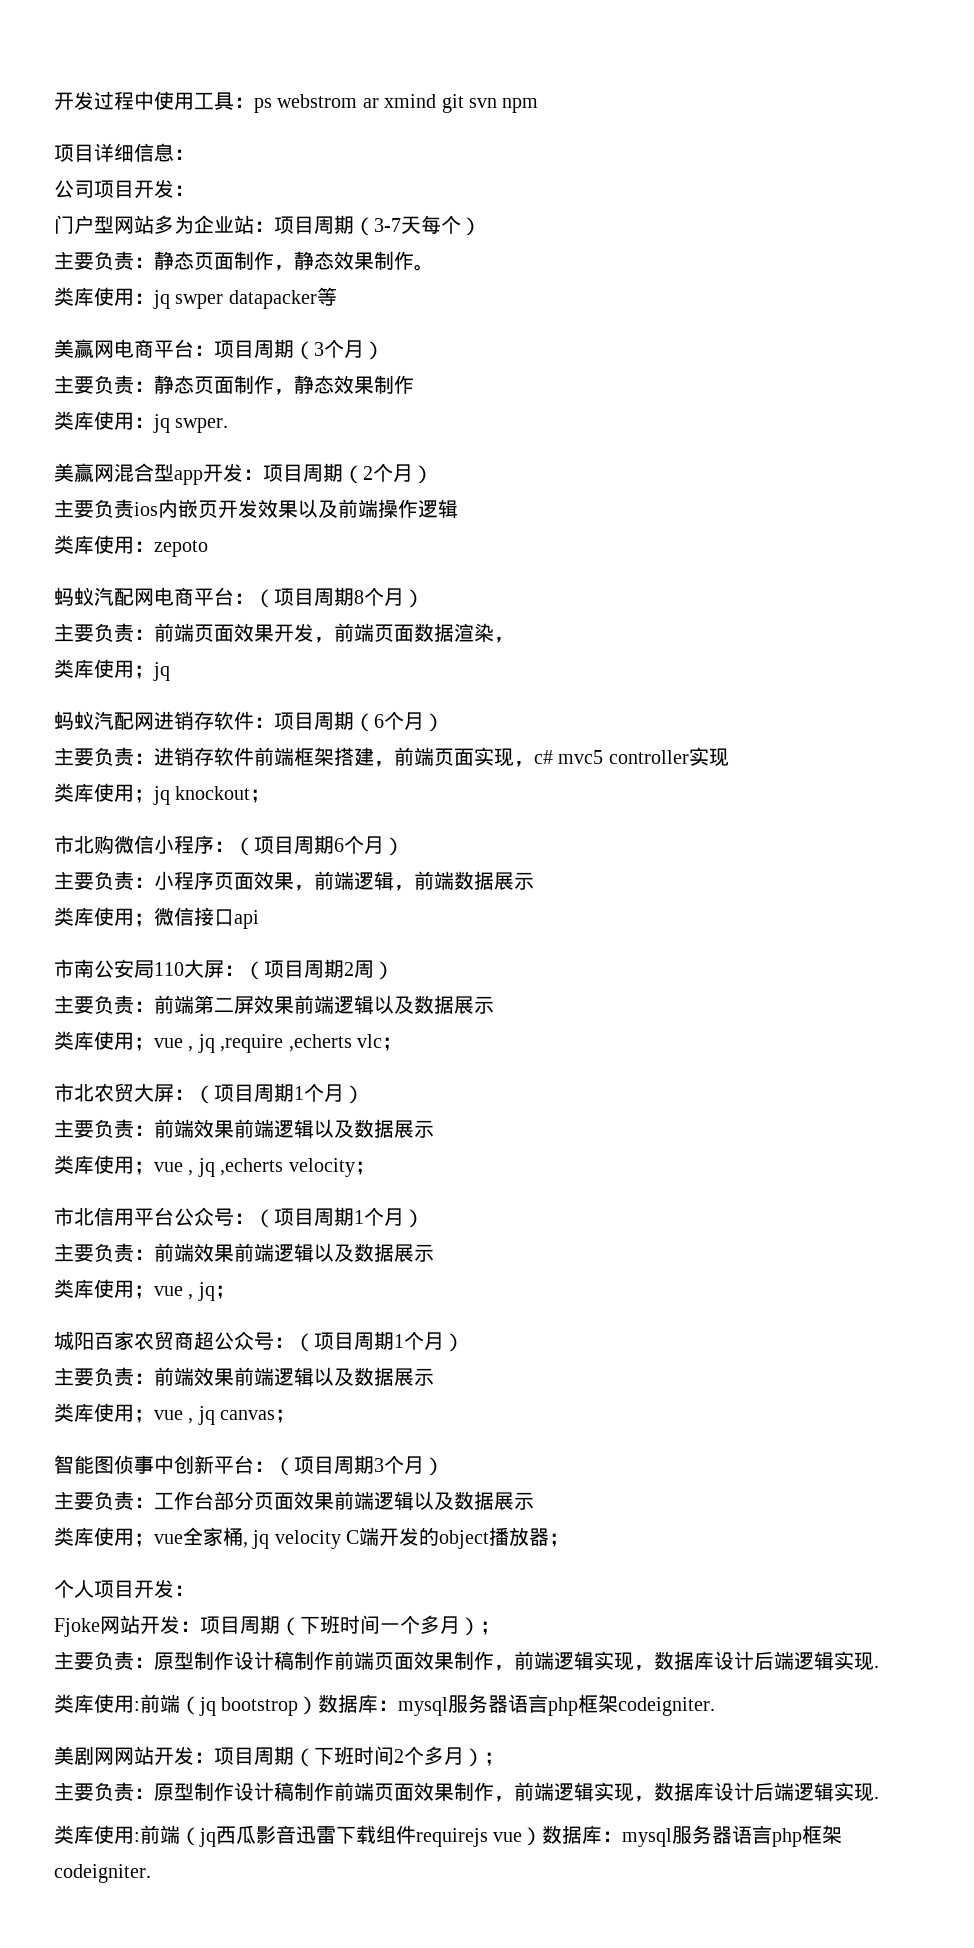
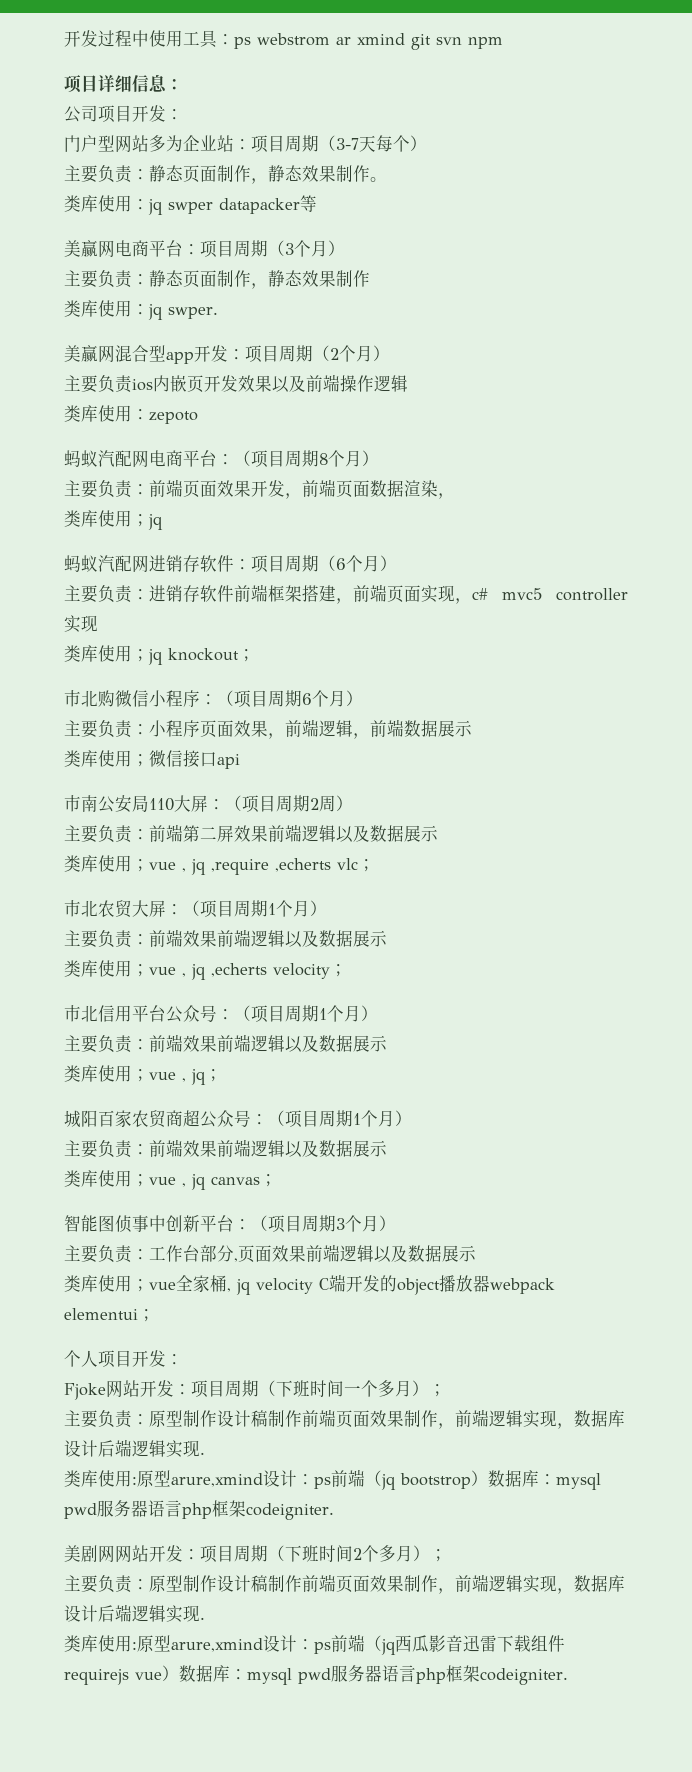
- 主要负责：工作台部分页面效果前端逻辑以及数据展示
+ 主要负责：工作台部分,页面效果前端逻辑以及数据展示
- 类库使用；vue全家桶, jq velocity C端开发的object播放器；
+ 类库使用；vue全家桶, jq velocity C端开发的object播放器webpack elementui；
- 类库使用:前端（jq bootstrop）数据库：mysql服务器语言php框架codeigniter.
+ 类库使用:原型arure,xmind设计：ps前端（jq bootstrop）数据库：mysql pwd服务器语言php框架codeigniter.
- 类库使用:前端（jq西瓜影音迅雷下载组件requirejs vue）数据库：mysql服务器语言php框架codeigniter.
+ 类库使用:原型arure,xmind设计：ps前端（jq西瓜影音迅雷下载组件requirejs vue）数据库：mysql pwd服务器语言php框架codeigniter.

